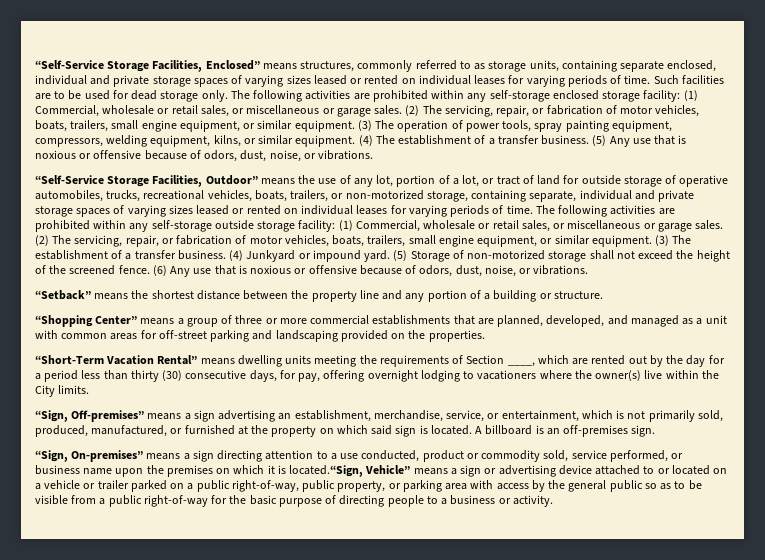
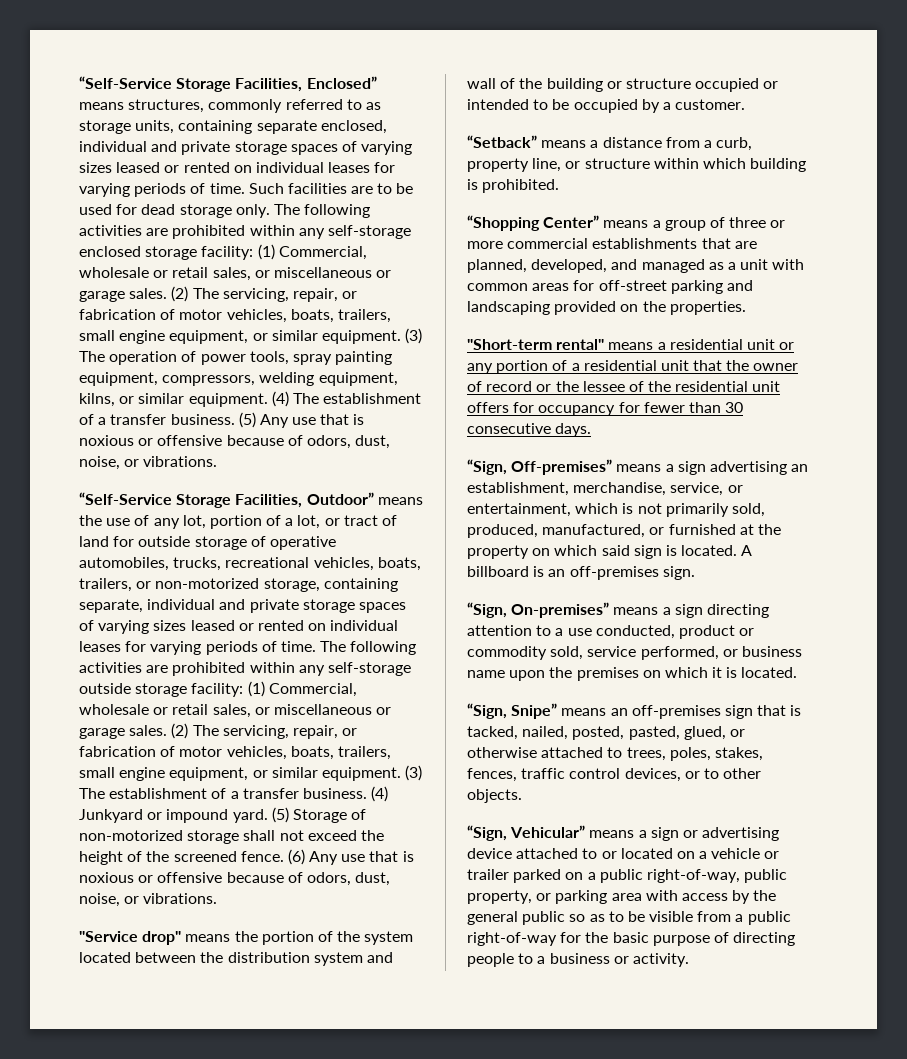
- “Setback” means the shortest distance between the property line and any portion of a building or structure.
+ "Service drop" means the portion of the system located between the distribution system and wall of the building or structure occupied or intended to be occupied by a customer.
+ “Setback” means a distance from a curb, property line, or structure within which building is prohibited.
- “Short-Term Vacation Rental” means dwelling units meeting the requirements of Section ____, which are rented out by the day for a period less than thirty (30) consecutive days, for pay, offering overnight lodging to vacationers where the owner(s) live within the City limits.
+ "Short-term rental" means a residential unit or any portion of a residential unit that the owner of record or the lessee of the residential unit offers for occupancy for fewer than 30 consecutive days.
- “Sign, On-premises” means a sign directing attention to a use conducted, product or commodity sold, service performed, or business name upon the premises on which it is located.“Sign, Vehicle” means a sign or advertising device attached to or located on a vehicle or trailer parked on a public right-of-way, public property, or parking area with access by the general public so as to be visible from a public right-of-way for the basic purpose of directing people to a business or activity.
+ “Sign, On-premises” means a sign directing attention to a use conducted, product or commodity sold, service performed, or business name upon the premises on which it is located.
+ “Sign, Snipe” means an off-premises sign that is tacked, nailed, posted, pasted, glued, or otherwise attached to trees, poles, stakes, fences, traffic control devices, or to other objects.
+ “Sign, Vehicular” means a sign or advertising device attached to or located on a vehicle or trailer parked on a public right-of-way, public property, or parking area with access by the general public so as to be visible from a public right-of-way for the basic purpose of directing people to a business or activity.

